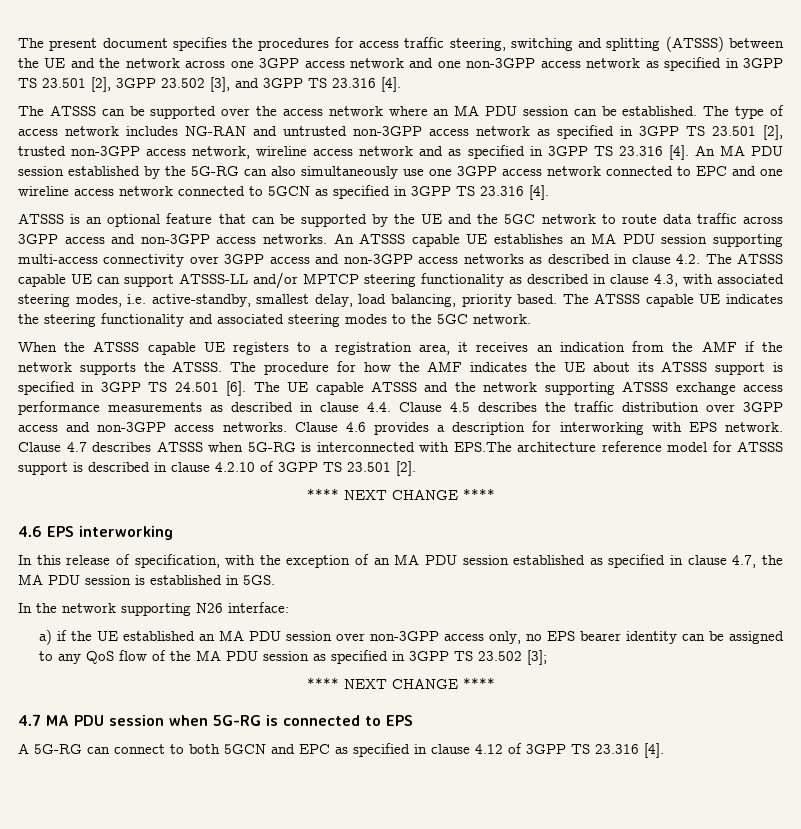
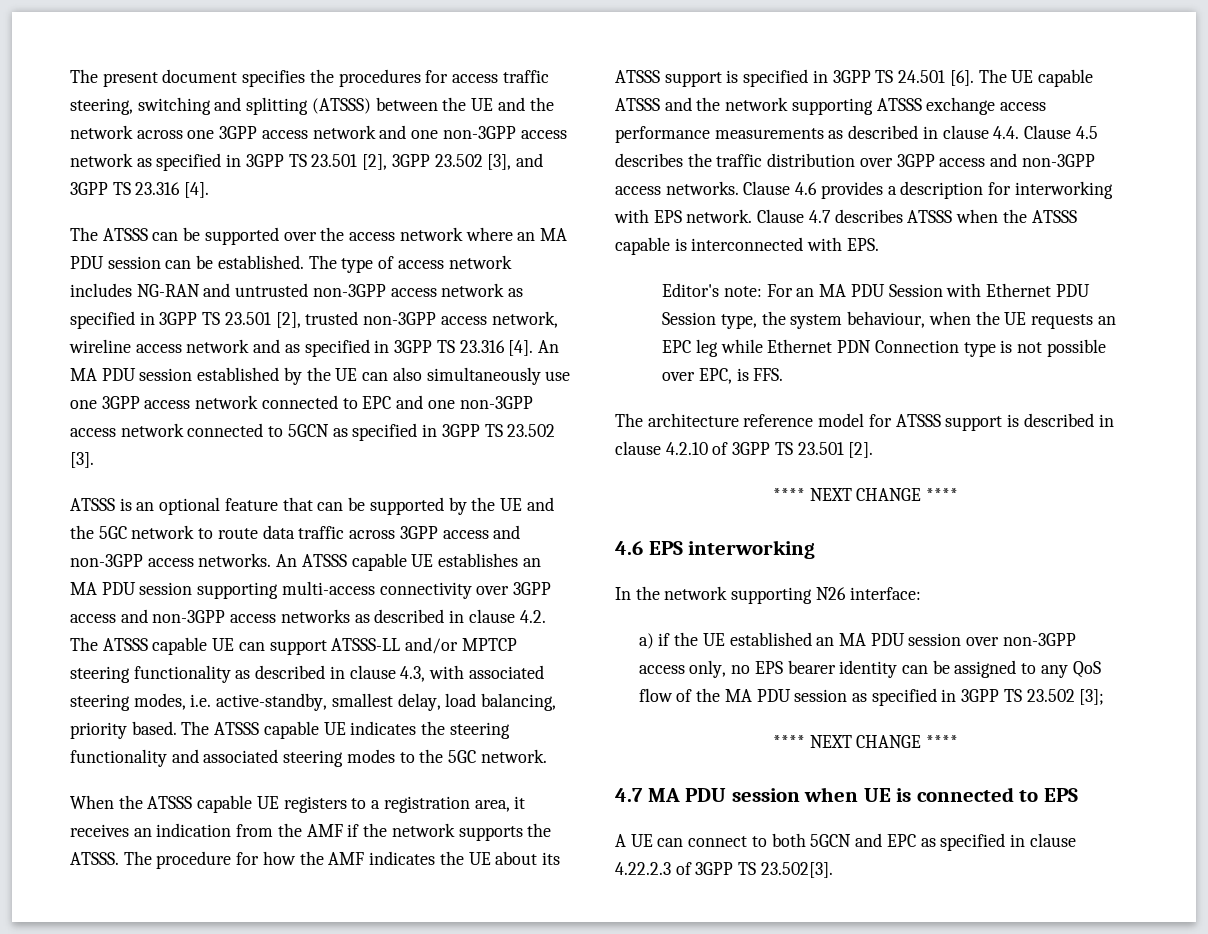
- An MA PDU session established by the 5G-RG can also simultaneously use one 3GPP access network connected to EPC and one wireline access network connected to 5GCN as specified in 3GPP TS 23.316 [4].
+ An MA PDU session established by the UE can also simultaneously use one 3GPP access network connected to EPC and one non-3GPP access network connected to 5GCN as specified in 3GPP TS 23.502 [3].
- Clause 4.7 describes ATSSS when 5G-RG is interconnected with EPS.The architecture reference model for ATSSS support is described in clause 4.2.10 of 3GPP TS 23.501 [2].
+ Clause 4.7 describes ATSSS when the ATSSS capable is interconnected with EPS.
+ Editor's note: For an MA PDU Session with Ethernet PDU Session type, the system behaviour, when the UE requests an EPC leg while Ethernet PDN Connection type is not possible over EPC, is FFS.
+ The architecture reference model for ATSSS support is described in clause 4.2.10 of 3GPP TS 23.501 [2].
- In this release of specification, with the exception of an MA PDU session established as specified in clause 4.7, the MA PDU session is established in 5GS.
- 4.7 MA PDU session when 5G-RG is connected to EPS
+ 4.7 MA PDU session when UE is connected to EPS
- A 5G-RG can connect to both 5GCN and EPC as specified in clause 4.12 of 3GPP TS 23.316 [4].
+ A UE can connect to both 5GCN and EPC as specified in clause 4.22.2.3 of 3GPP TS 23.502[3].

